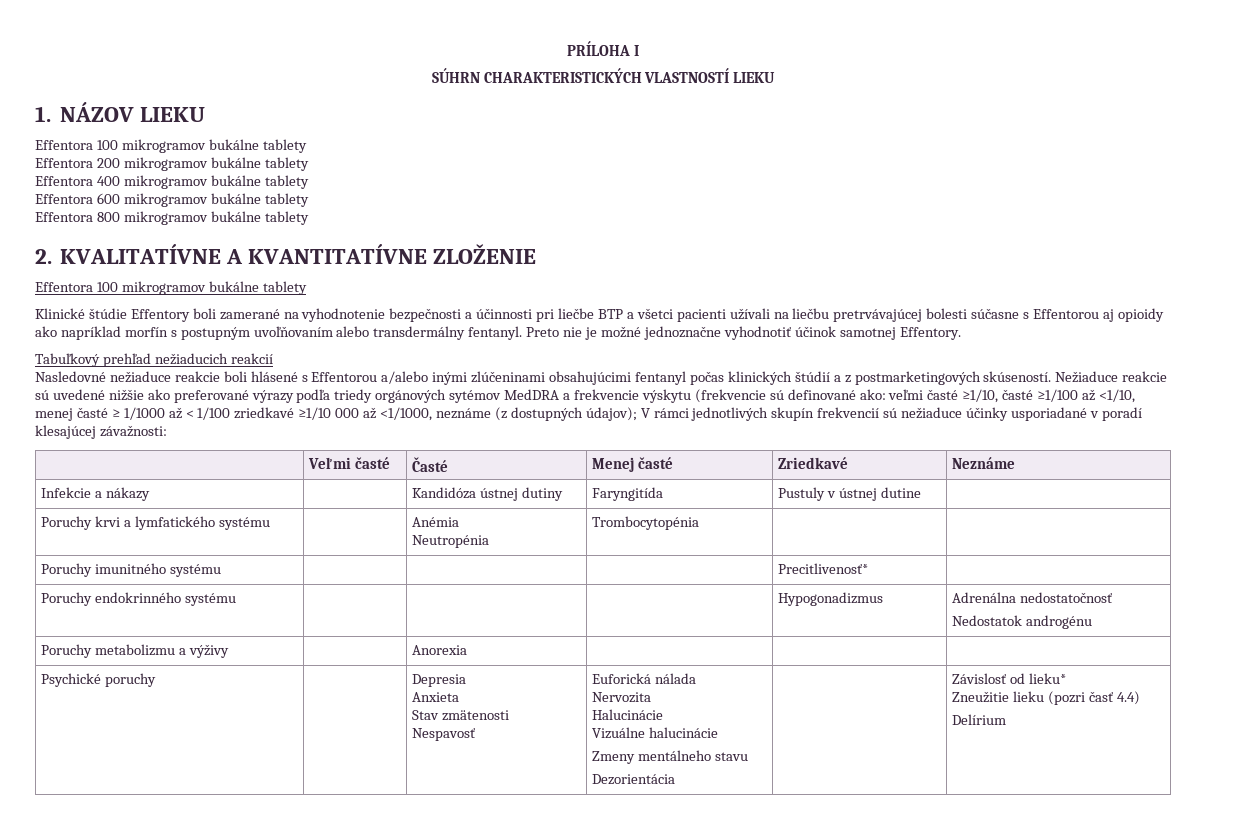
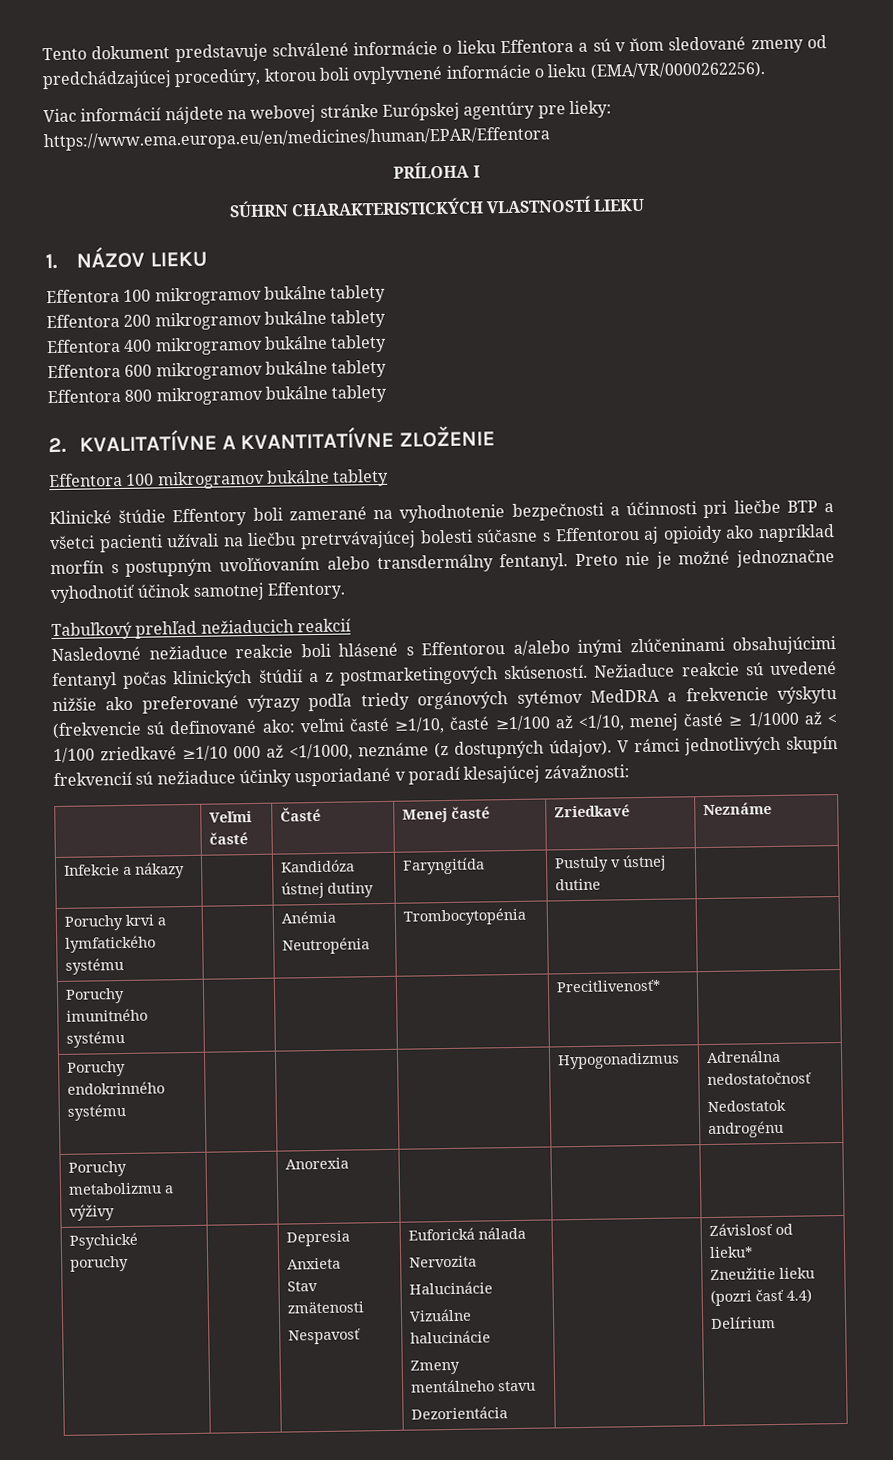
+ Tento dokument predstavuje schválené informácie o lieku Effentora a sú v ňom sledované zmeny od predchádzajúcej procedúry, ktorou boli ovplyvnené informácie o lieku (EMA/VR/0000262256).
+ Viac informácií nájdete na webovej stránke Európskej agentúry pre lieky: https://www.ema.europa.eu/en/medicines/human/EPAR/Effentora
- Nežiaduce reakcie sú uvedené nižšie ako preferované výrazy podľa triedy orgánových sytémov MedDRA a frekvencie výskytu (frekvencie sú definované ako: veľmi časté ≥1/10, časté ≥1/100 až <1/10, menej časté ≥ 1/1000 až < 1/100 zriedkavé ≥1/10 000 až <1/1000, neznáme (z dostupných údajov); V rámci jednotlivých skupín frekvencií sú nežiaduce účinky usporiadané v poradí klesajúcej závažnosti:
+ Nežiaduce reakcie sú uvedené nižšie ako preferované výrazy podľa triedy orgánových sytémov MedDRA a frekvencie výskytu (frekvencie sú definované ako: veľmi časté ≥1/10, časté ≥1/100 až <1/10, menej časté ≥ 1/1000 až < 1/100 zriedkavé ≥1/10 000 až <1/1000, neznáme (z dostupných údajov). V rámci jednotlivých skupín frekvencií sú nežiaduce účinky usporiadané v poradí klesajúcej závažnosti:

